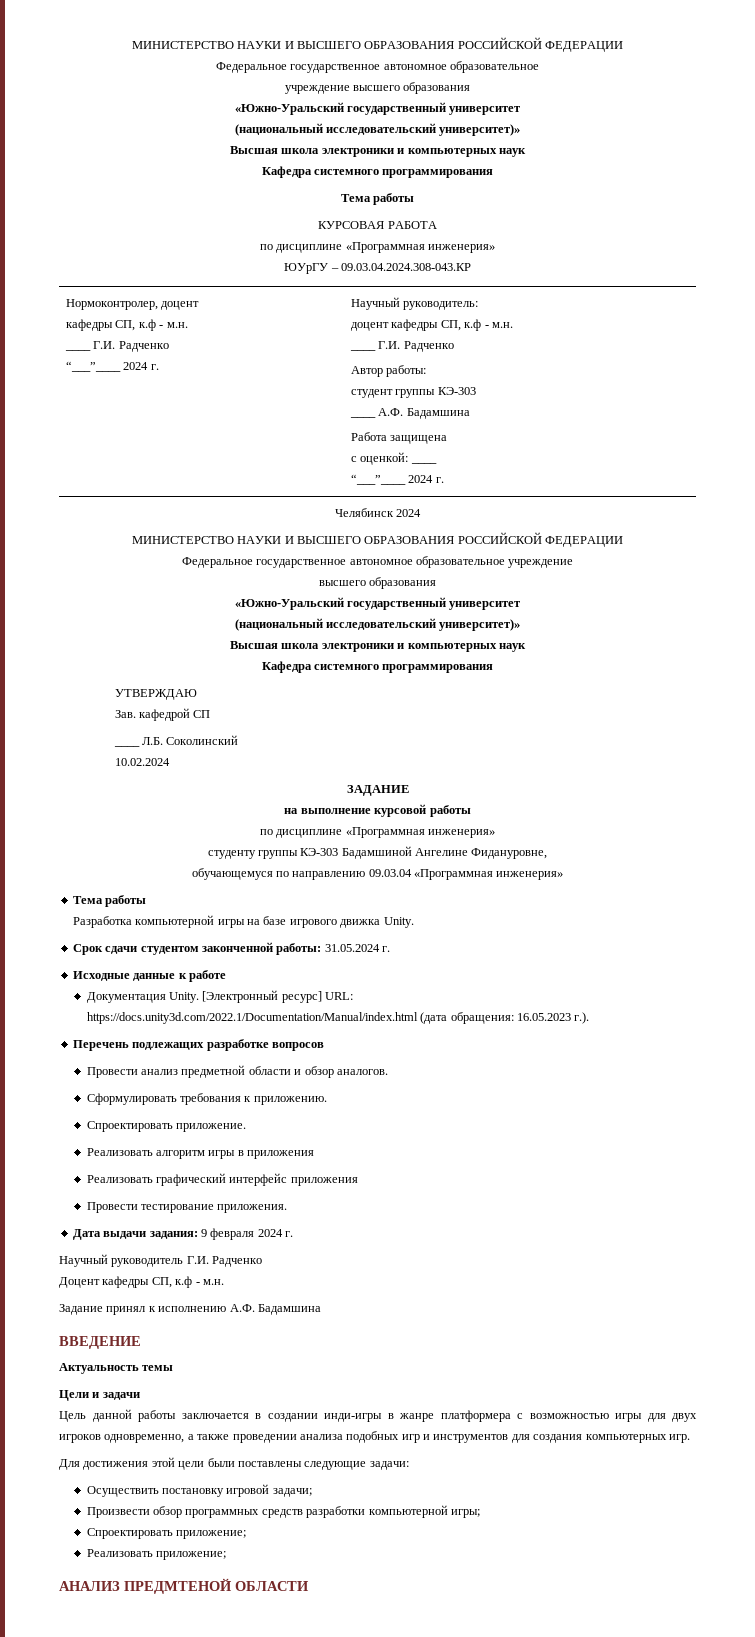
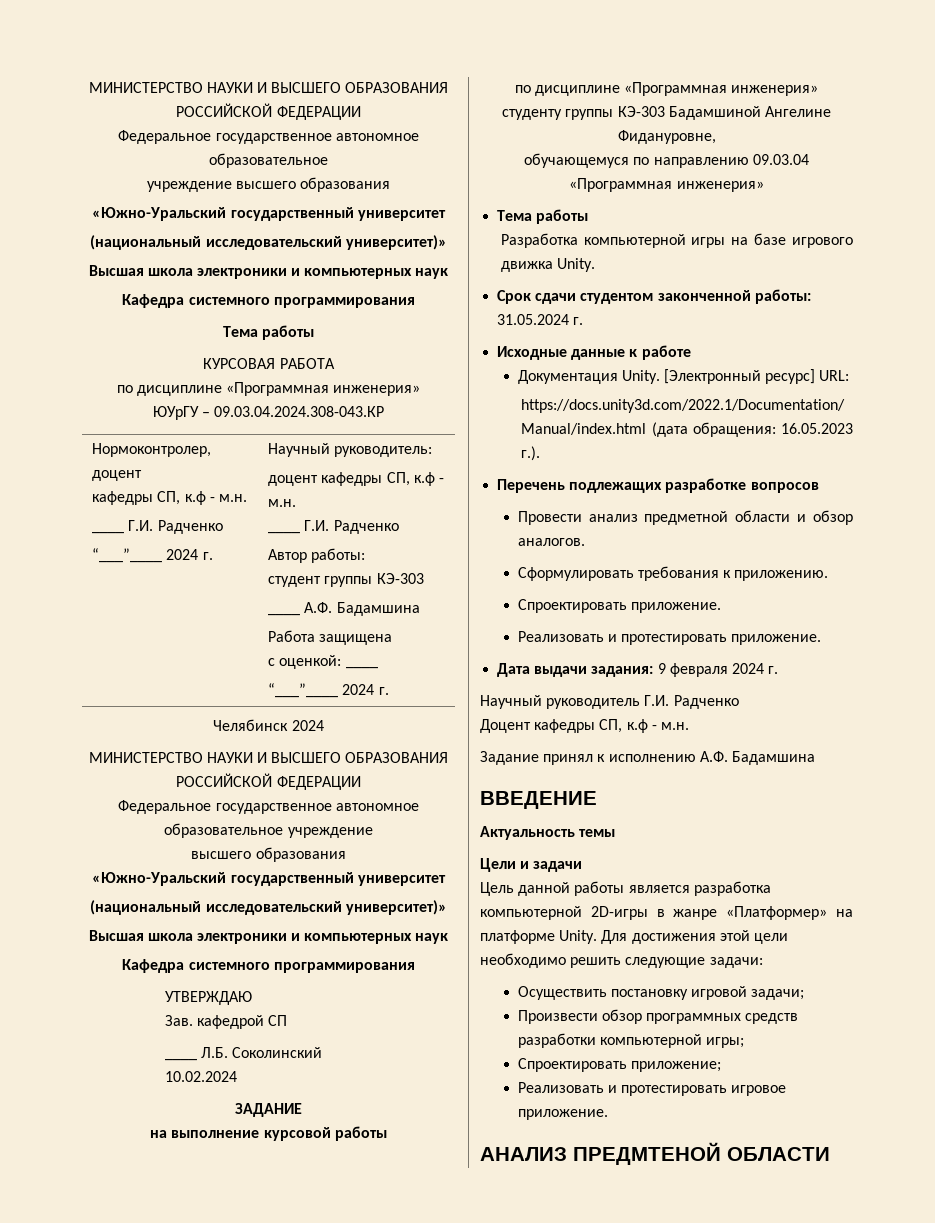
- Реализовать алгоритм игры в приложения
- Реализовать графический интерфейс приложения
- Провести тестирование приложения.
+ Реализовать и протестировать приложение.
- Цель данной работы заключается в создании инди-игры в жанре платформера с возможностью игры для двух игроков одновременно, а также проведении анализа подобных игр и инструментов для создания компьютерных игр.
- Для достижения этой цели были поставлены следующие задачи:
+ Цель данной работы является разработка компьютерной 2D-игры в жанре «Платформер» на платформе Unity. Для достижения этой цели необходимо решить следующие задачи:
- Реализовать приложение;
+ Реализовать и протестировать игровое приложение.

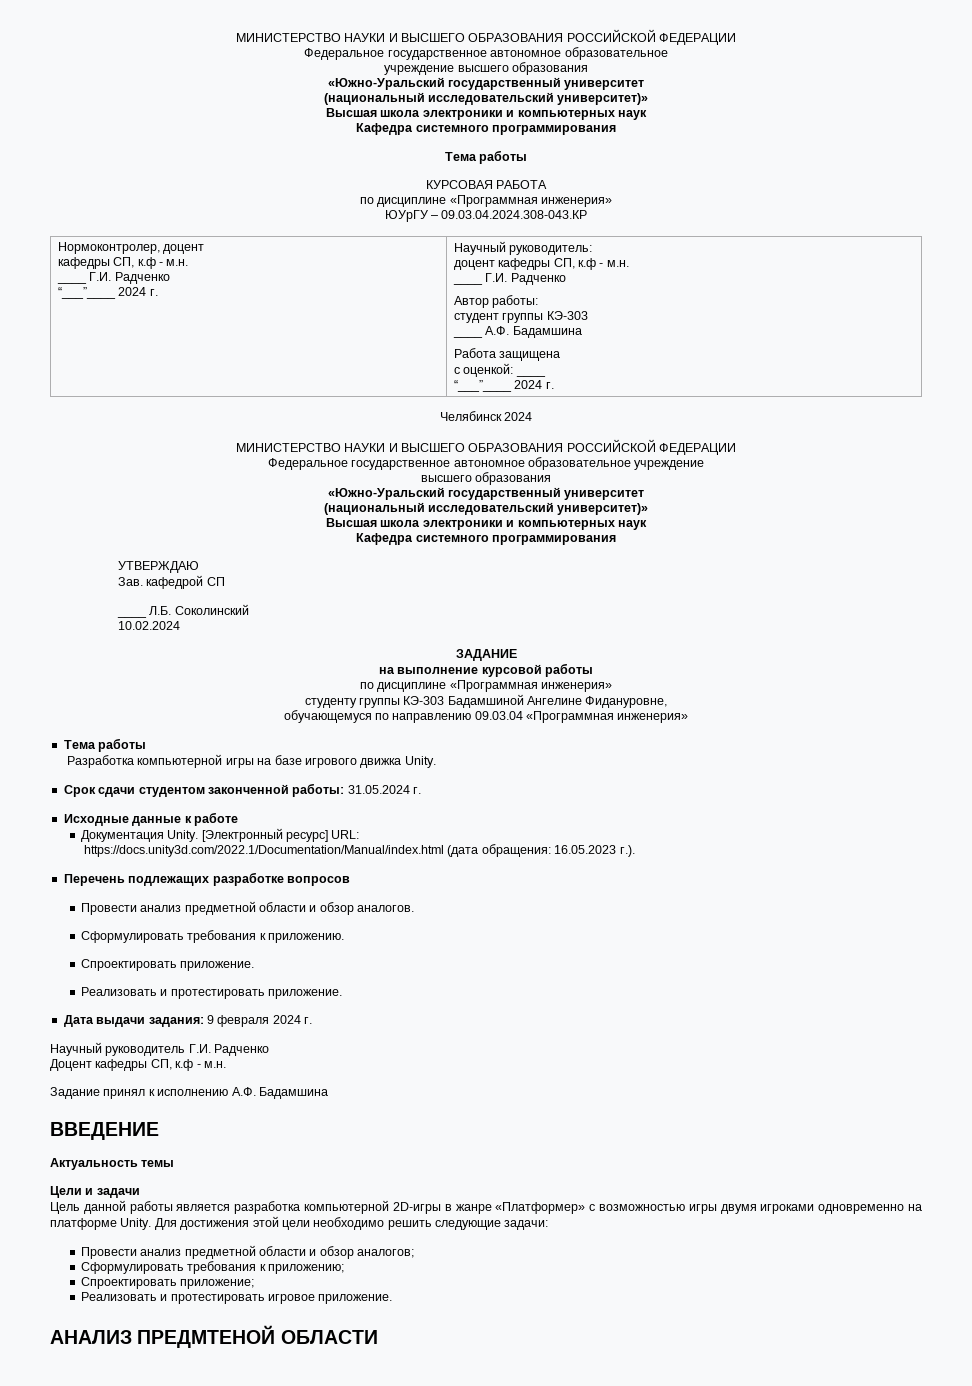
- Цель данной работы является разработка компьютерной 2D-игры в жанре «Платформер» на платформе Unity.
+ Цель данной работы является разработка компьютерной 2D-игры в жанре «Платформер» с возможностью игры двумя игроками одновременно на платформе Unity.
- Осуществить постановку игровой задачи;
- Произвести обзор программных средств разработки компьютерной игры;
+ Провести анализ предметной области и обзор аналогов;
+ Сформулировать требования к приложению;

